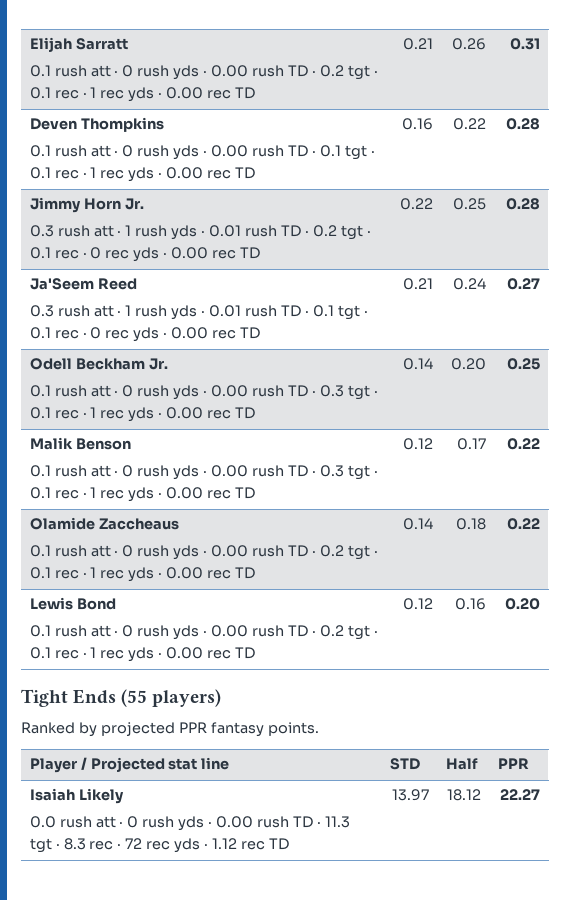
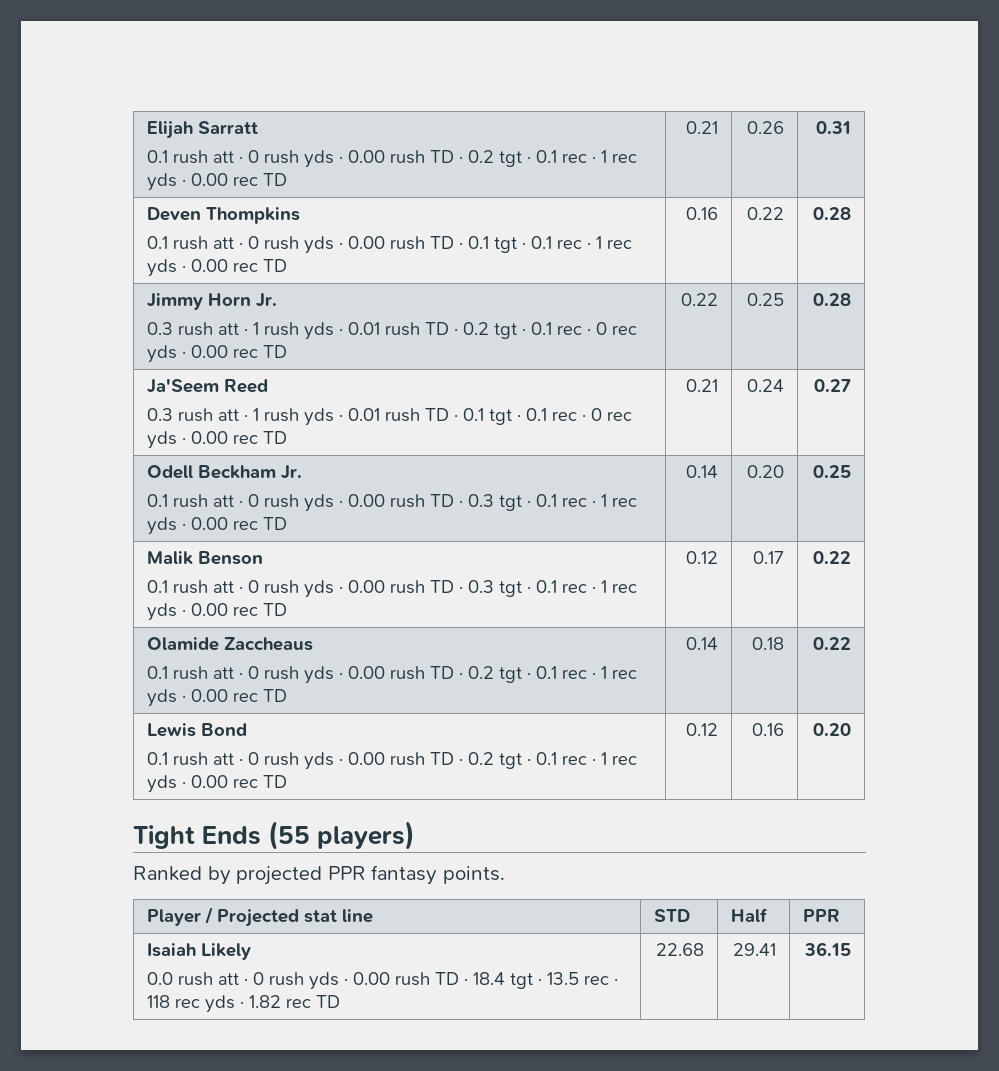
  Isaiah Likely
- 0.0 rush att · 0 rush yds · 0.00 rush TD · 11.3 tgt · 8.3 rec · 72 rec yds · 1.12 rec TD | 13.97 | 18.12 | 22.27
+ 0.0 rush att · 0 rush yds · 0.00 rush TD · 18.4 tgt · 13.5 rec · 118 rec yds · 1.82 rec TD | 22.68 | 29.41 | 36.15

